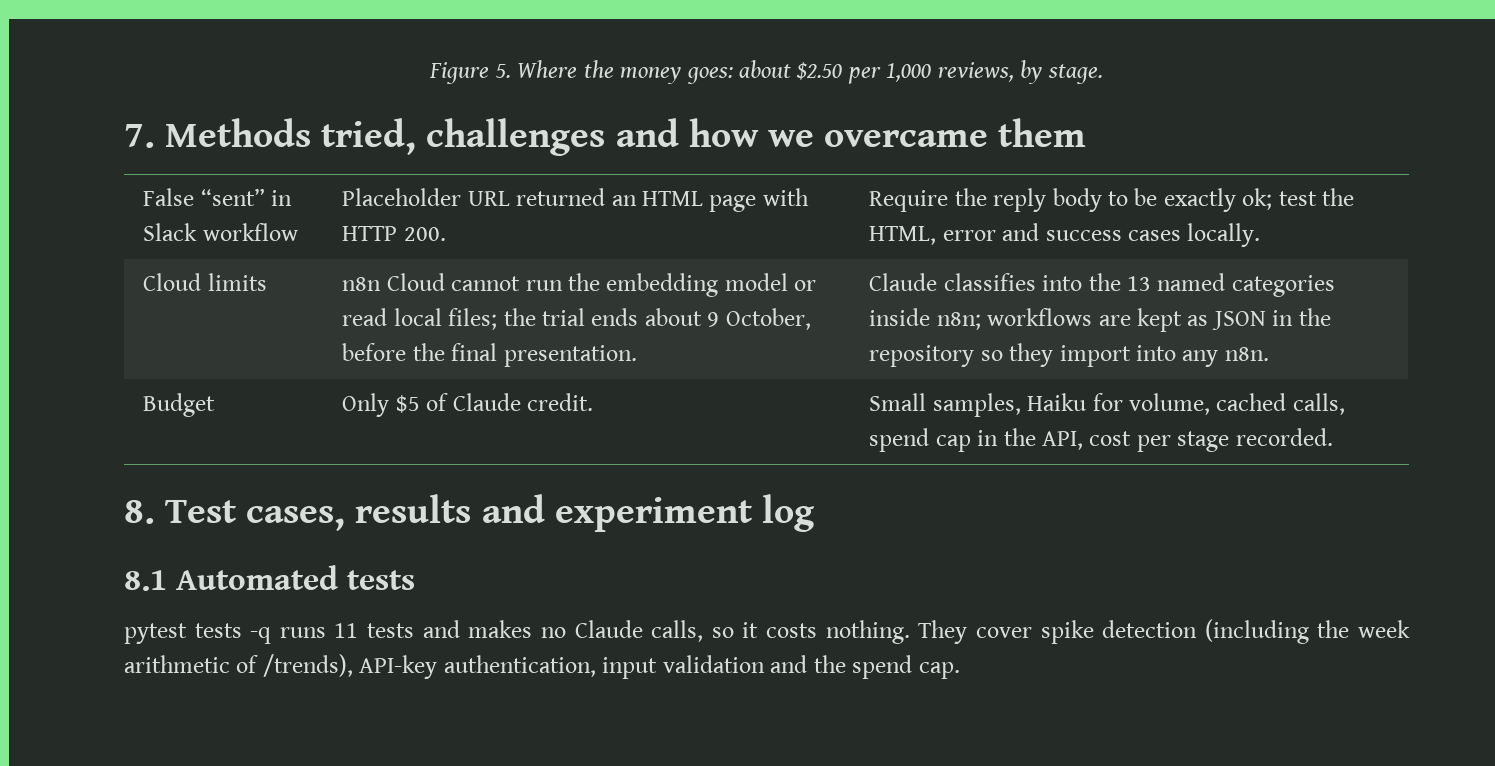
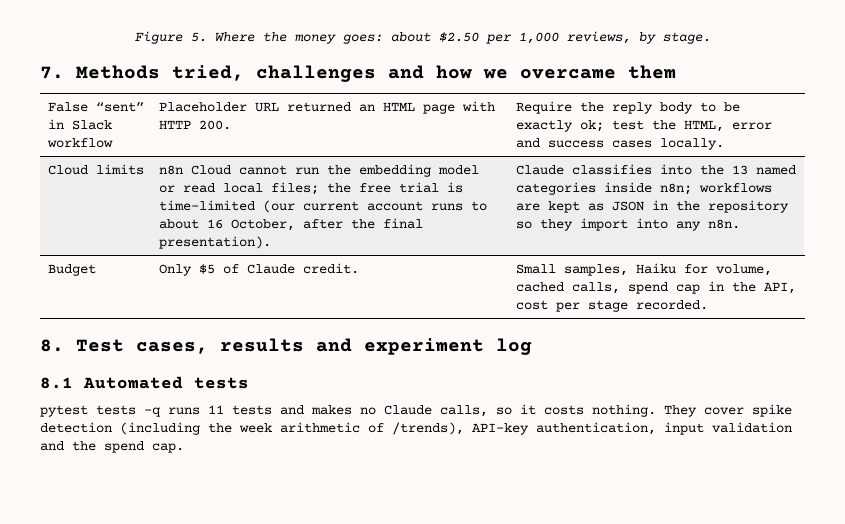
- n8n Cloud cannot run the embedding model or read local files; the trial ends about 9 October, before the final presentation.
+ n8n Cloud cannot run the embedding model or read local files; the free trial is time-limited (our current account runs to about 16 October, after the final presentation).

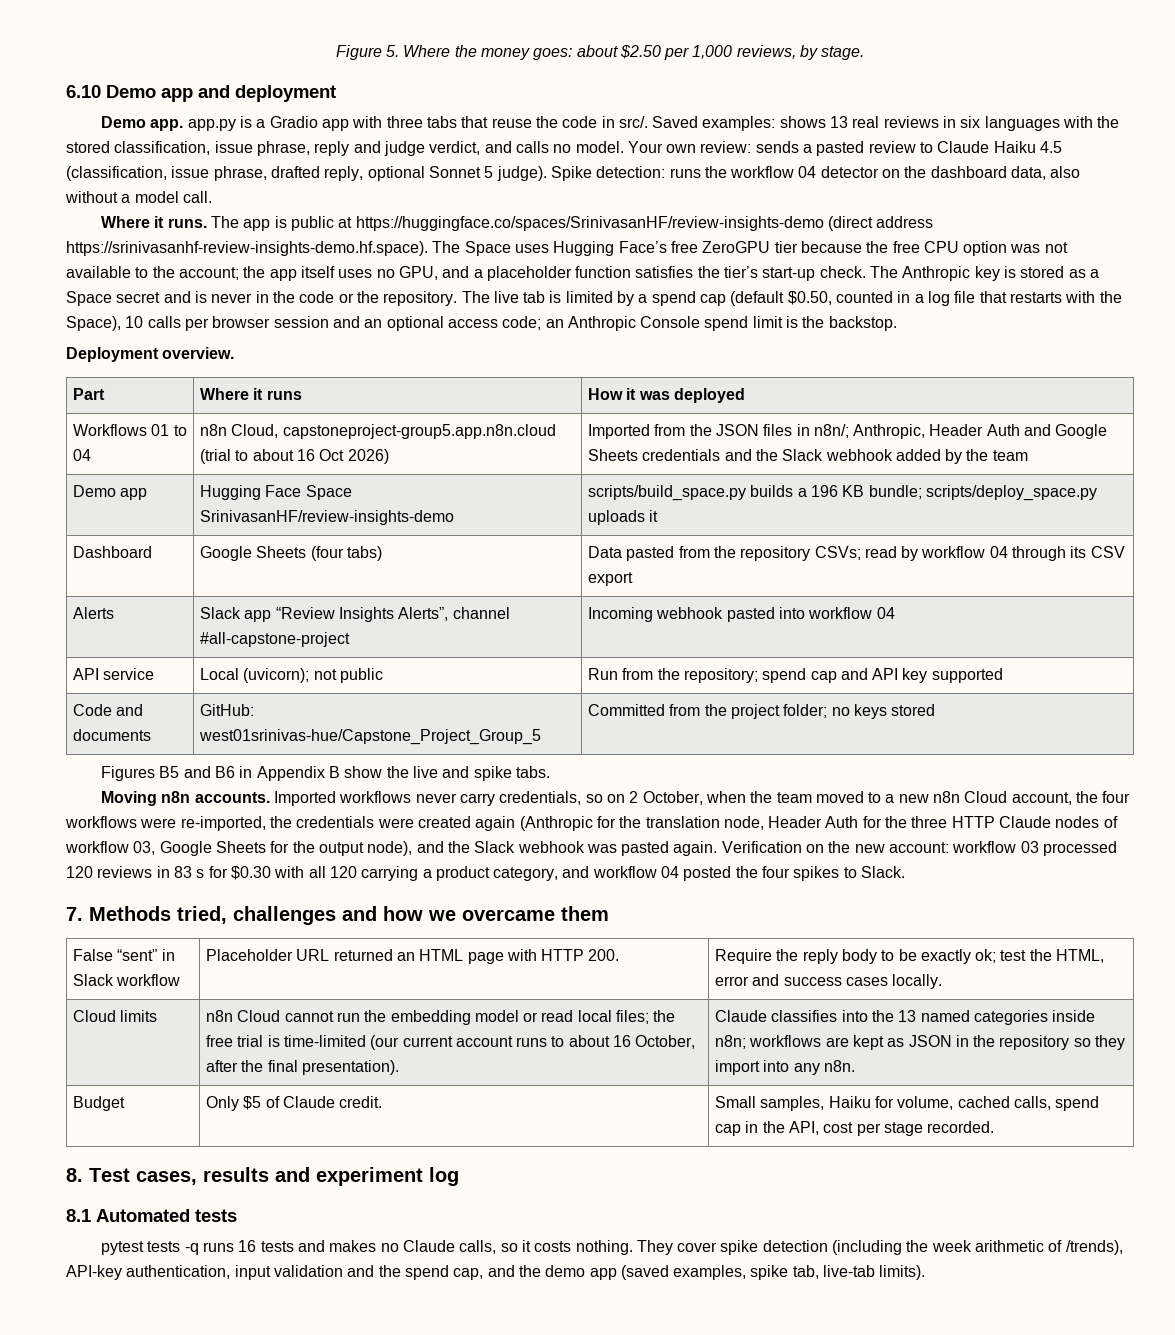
+ 6.10 Demo app and deployment
+ Demo app. app.py is a Gradio app with three tabs that reuse the code in src/. Saved examples: shows 13 real reviews in six languages with the stored classification, issue phrase, reply and judge verdict, and calls no model. Your own review: sends a pasted review to Claude Haiku 4.5 (classification, issue phrase, drafted reply, optional Sonnet 5 judge). Spike detection: runs the workflow 04 detector on the dashboard data, also without a model call.
+ Where it runs. The app is public at https://huggingface.co/spaces/SrinivasanHF/review-insights-demo (direct address https://srinivasanhf-review-insights-demo.hf.space). The Space uses Hugging Face’s free ZeroGPU tier because the free CPU option was not available to the account; the app itself uses no GPU, and a placeholder function satisfies the tier’s start-up check. The Anthropic key is stored as a Space secret and is never in the code or the repository. The live tab is limited by a spend cap (default $0.50, counted in a log file that restarts with the Space), 10 calls per browser session and an optional access code; an Anthropic Console spend limit is the backstop.
+ Deployment overview.
+ Part | Where it runs | How it was deployed
+ Workflows 01 to 04 | n8n Cloud, capstoneproject-group5.app.n8n.cloud (trial to about 16 Oct 2026) | Imported from the JSON files in n8n/; Anthropic, Header Auth and Google Sheets credentials and the Slack webhook added by the team
+ Demo app | Hugging Face Space SrinivasanHF/review-insights-demo | scripts/build_space.py builds a 196 KB bundle; scripts/deploy_space.py uploads it
+ Dashboard | Google Sheets (four tabs) | Data pasted from the repository CSVs; read by workflow 04 through its CSV export
+ Alerts | Slack app “Review Insights Alerts”, channel #all-capstone-project | Incoming webhook pasted into workflow 04
+ API service | Local (uvicorn); not public | Run from the repository; spend cap and API key supported
+ Code and documents | GitHub: west01srinivas-hue/Capstone_Project_Group_5 | Committed from the project folder; no keys stored
+ Figures B5 and B6 in Appendix B show the live and spike tabs.
+ Moving n8n accounts. Imported workflows never carry credentials, so on 2 October, when the team moved to a new n8n Cloud account, the four workflows were re-imported, the credentials were created again (Anthropic for the translation node, Header Auth for the three HTTP Claude nodes of workflow 03, Google Sheets for the output node), and the Slack webhook was pasted again. Verification on the new account: workflow 03 processed 120 reviews in 83 s for $0.30 with all 120 carrying a product category, and workflow 04 posted the four spikes to Slack.
- pytest tests -q runs 11 tests and makes no Claude calls, so it costs nothing.
+ pytest tests -q runs 16 tests and makes no Claude calls, so it costs nothing.
- They cover spike detection (including the week arithmetic of /trends), API-key authentication, input validation and the spend cap.
+ They cover spike detection (including the week arithmetic of /trends), API-key authentication, input validation and the spend cap, and the demo app (saved examples, spike tab, live-tab limits).

